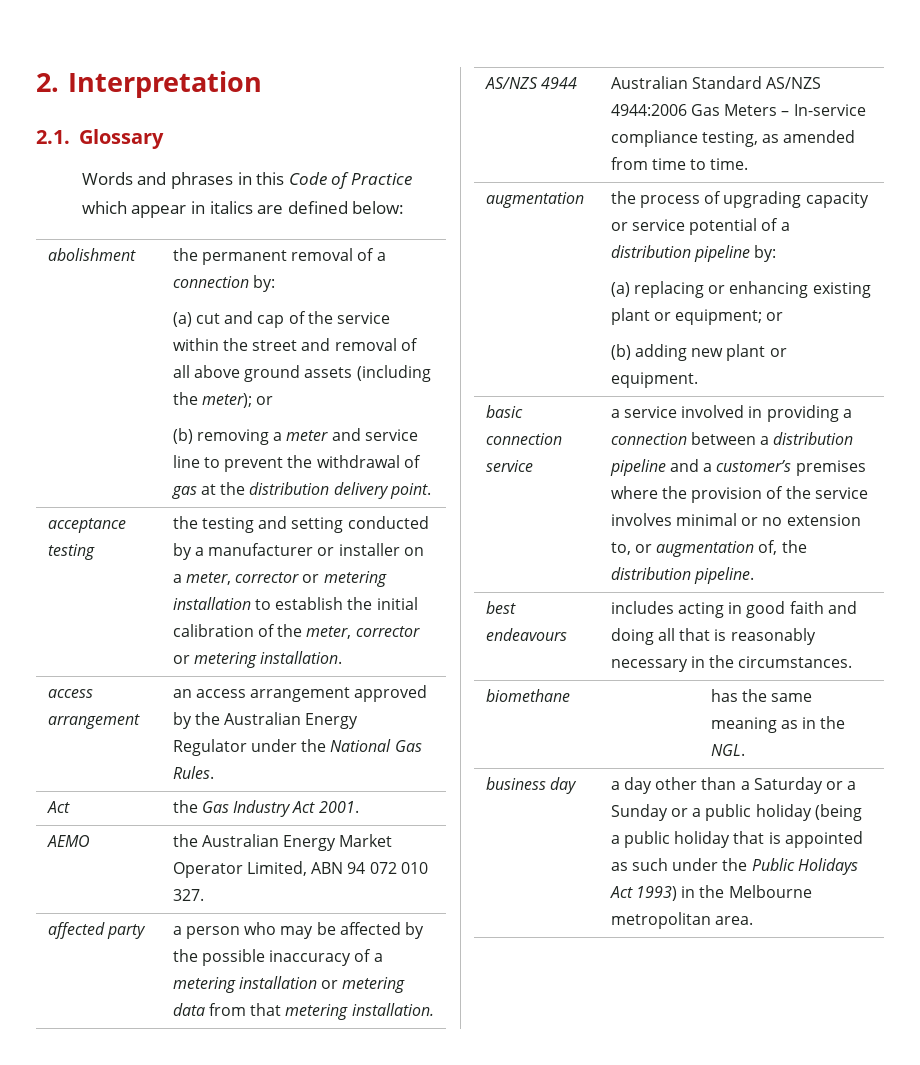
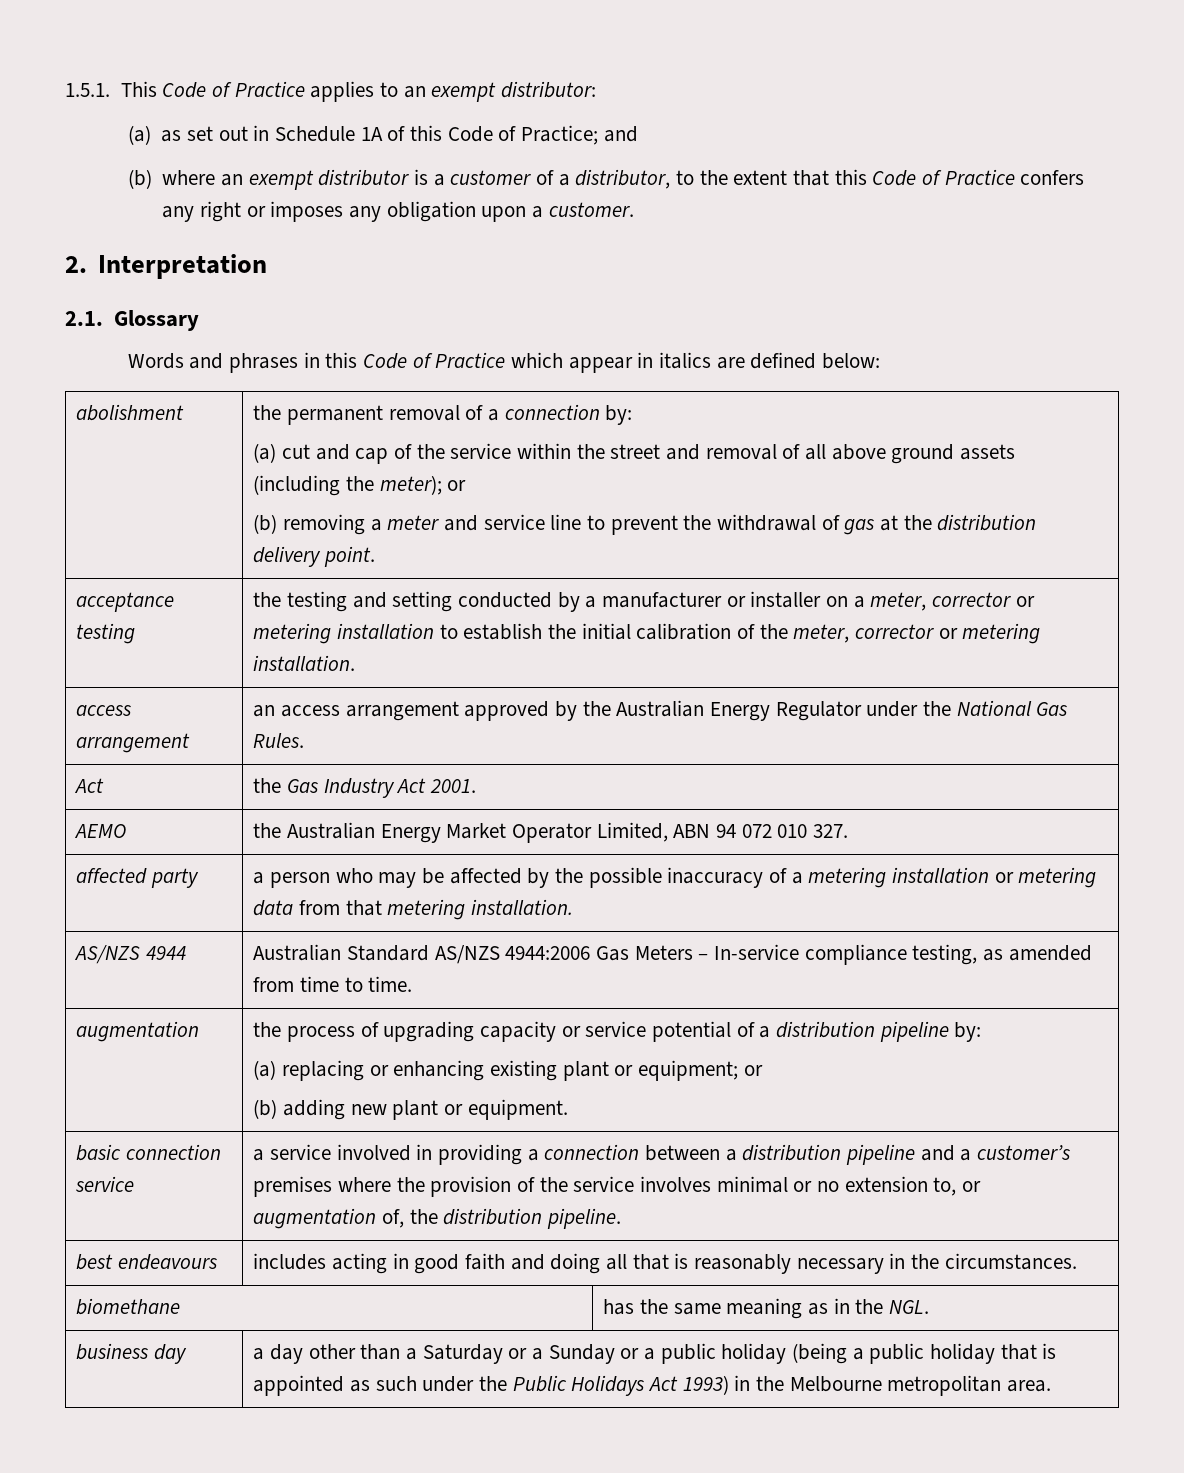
+ 1.5.1. This Code of Practice applies to an exempt distributor:
+ (a) as set out in Schedule 1A of this Code of Practice; and
+ (b) where an exempt distributor is a customer of a distributor, to the extent that this Code of Practice confers any right or imposes any obligation upon a customer.

